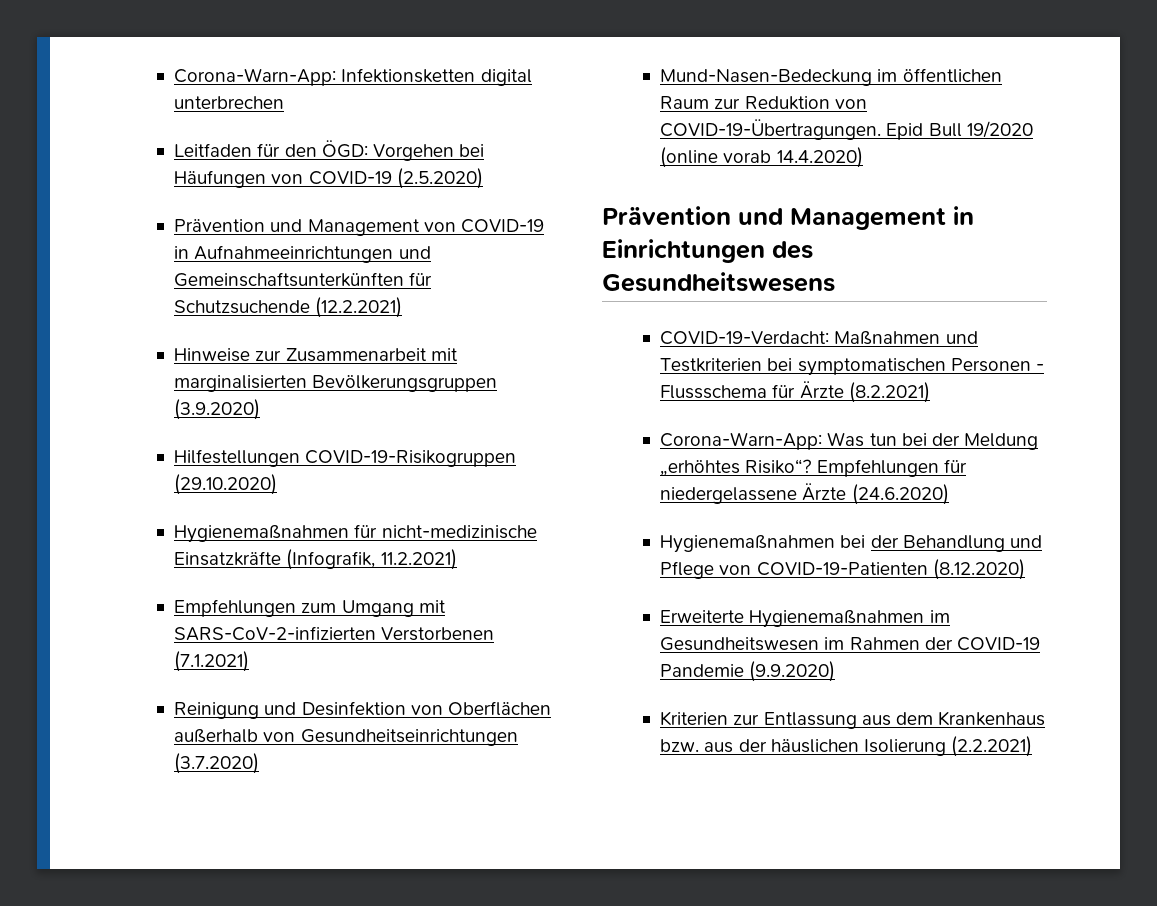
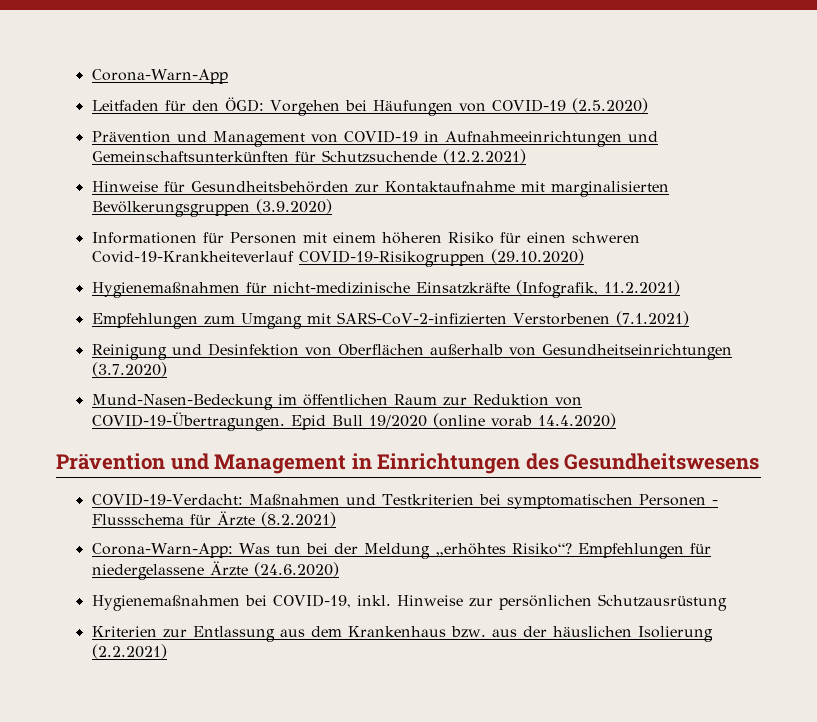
- Corona-Warn-App: Infektionsketten digital unterbrechen
+ Corona-Warn-App
- Hinweise zur Zusammenarbeit mit marginalisierten Bevölkerungsgruppen (3.9.2020)
+ Hinweise für Gesundheitsbehörden zur Kontaktaufnahme mit marginalisierten Bevölkerungsgruppen (3.9.2020)
- Hilfestellungen COVID-19-Risikogruppen (29.10.2020)
+ Informationen für Personen mit einem höheren Risiko für einen schweren Covid-19-Krankheiteverlauf COVID-19-Risikogruppen (29.10.2020)
- Hygienemaßnahmen bei der Behandlung und Pflege von COVID-19-Patienten (8.12.2020)
- Erweiterte Hygienemaßnahmen im Gesundheitswesen im Rahmen der COVID-19 Pandemie (9.9.2020)
+ Hygienemaßnahmen bei COVID-19, inkl. Hinweise zur persönlichen Schutzausrüstung

